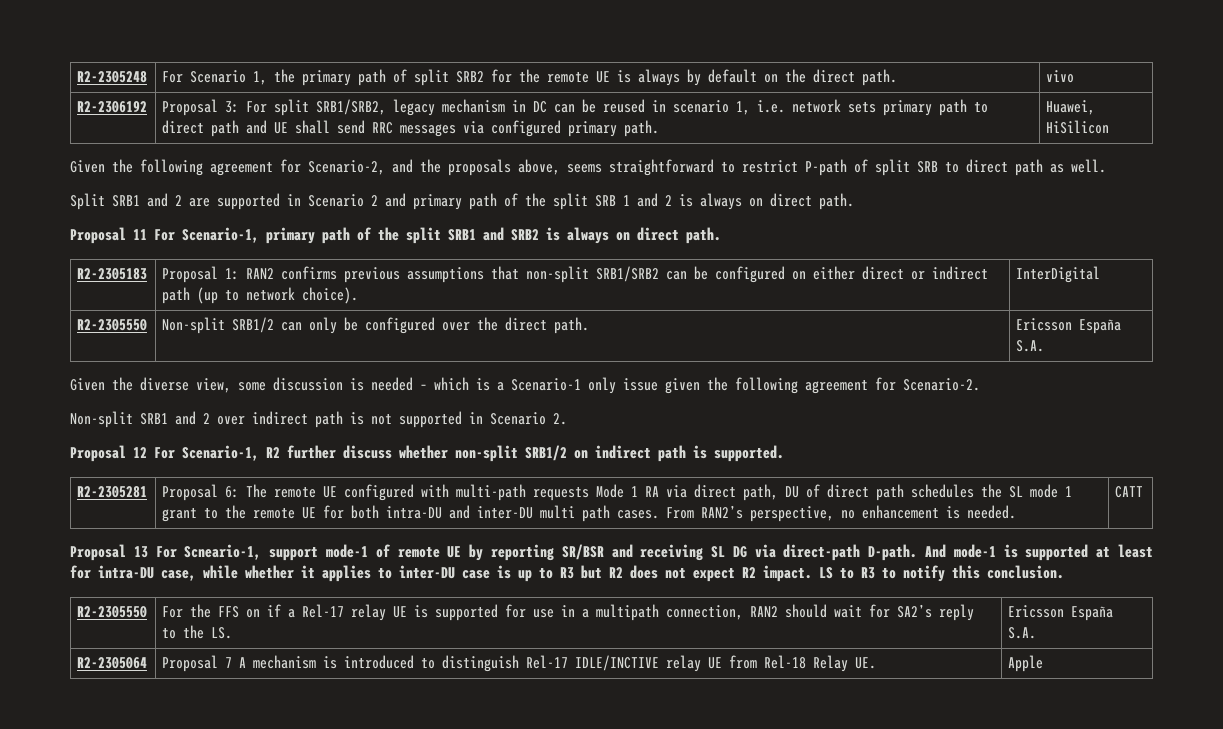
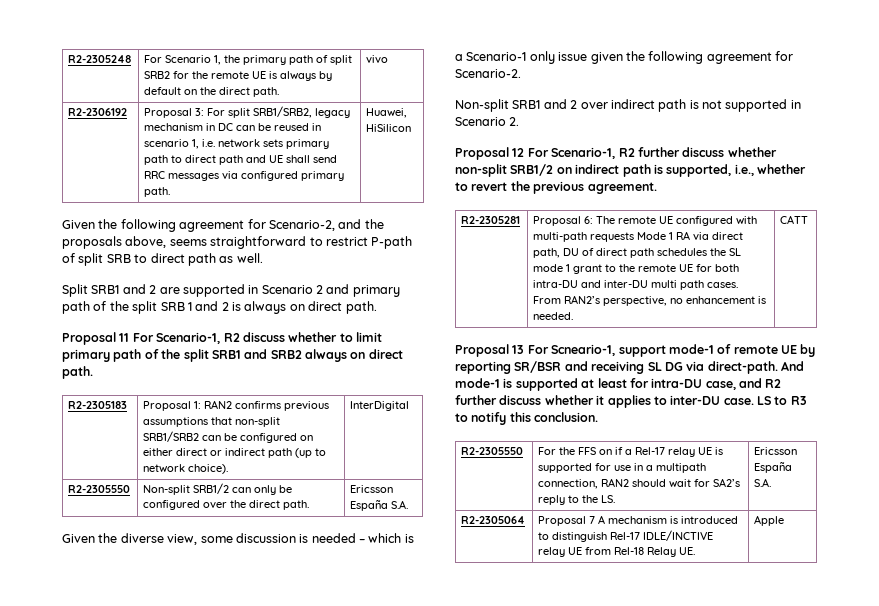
- Proposal 11 For Scenario-1, primary path of the split SRB1 and SRB2 is always on direct path.
+ Proposal 11 For Scenario-1, R2 discuss whether to limit primary path of the split SRB1 and SRB2 always on direct path.
- Proposal 12 For Scenario-1, R2 further discuss whether non-split SRB1/2 on indirect path is supported.
+ Proposal 12 For Scenario-1, R2 further discuss whether non-split SRB1/2 on indirect path is supported, i.e., whether to revert the previous agreement.
- Proposal 13 For Scneario-1, support mode-1 of remote UE by reporting SR/BSR and receiving SL DG via direct-path D-path.
+ Proposal 13 For Scneario-1, support mode-1 of remote UE by reporting SR/BSR and receiving SL DG via direct-path.
- And mode-1 is supported at least for intra-DU case, while whether it applies to inter-DU case is up to R3 but R2 does not expect R2 impact.
+ And mode-1 is supported at least for intra-DU case, and R2 further discuss whether it applies to inter-DU case.

